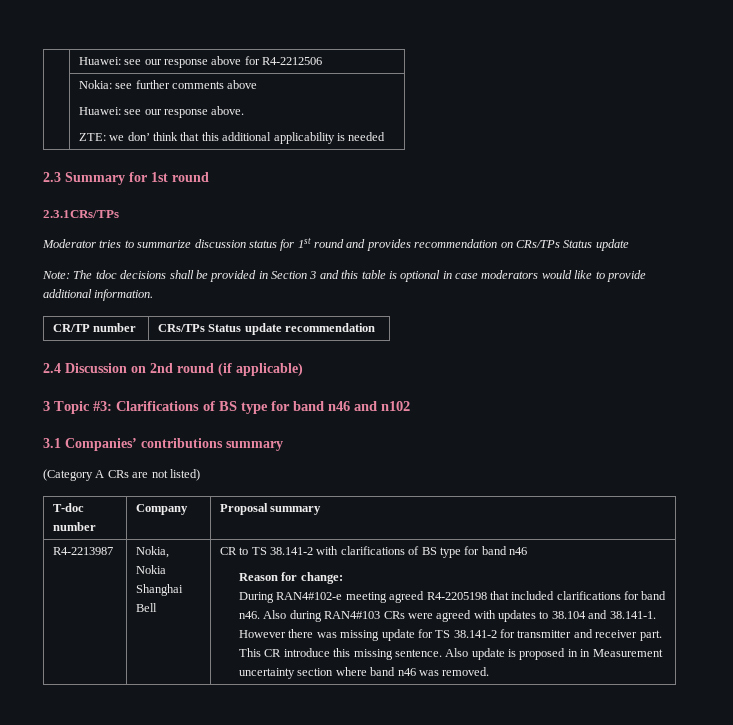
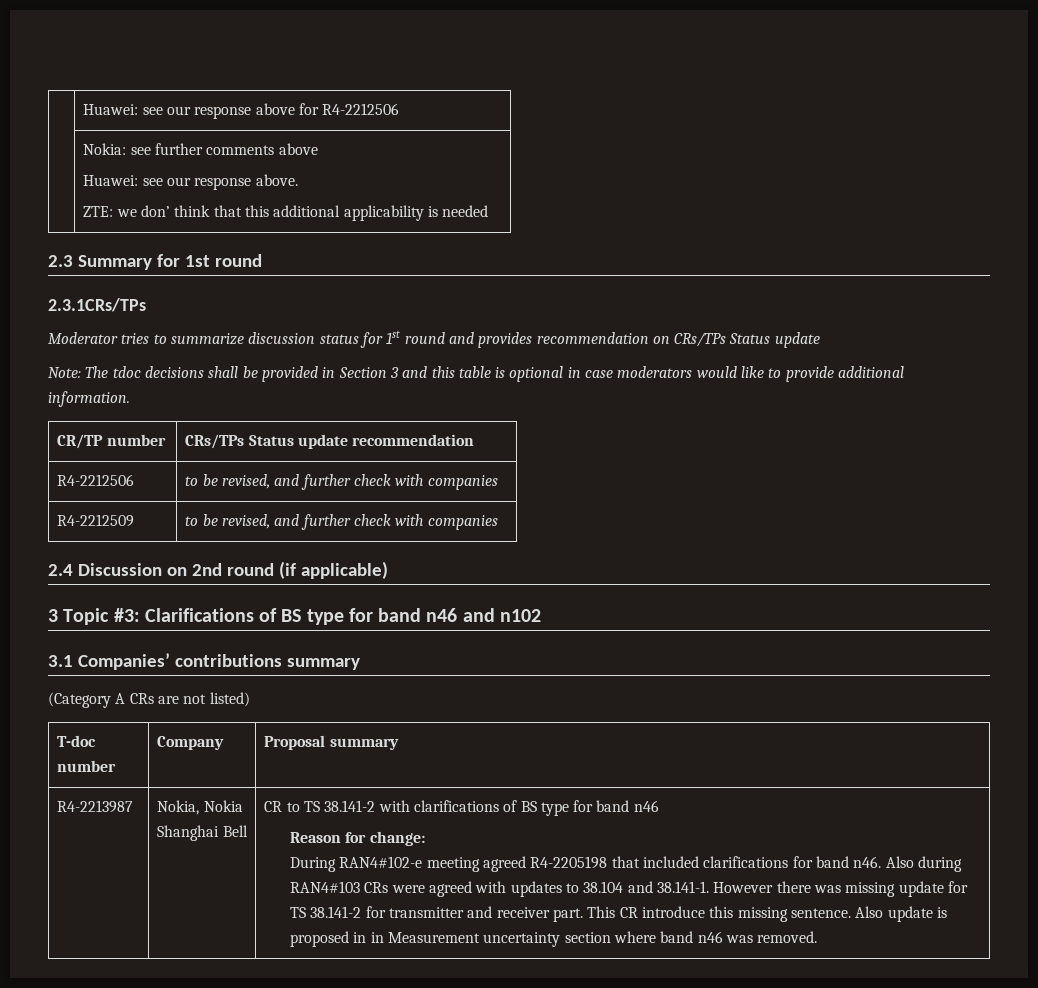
+ R4-2212506 | to be revised, and further check with companies
+ R4-2212509 | to be revised, and further check with companies

